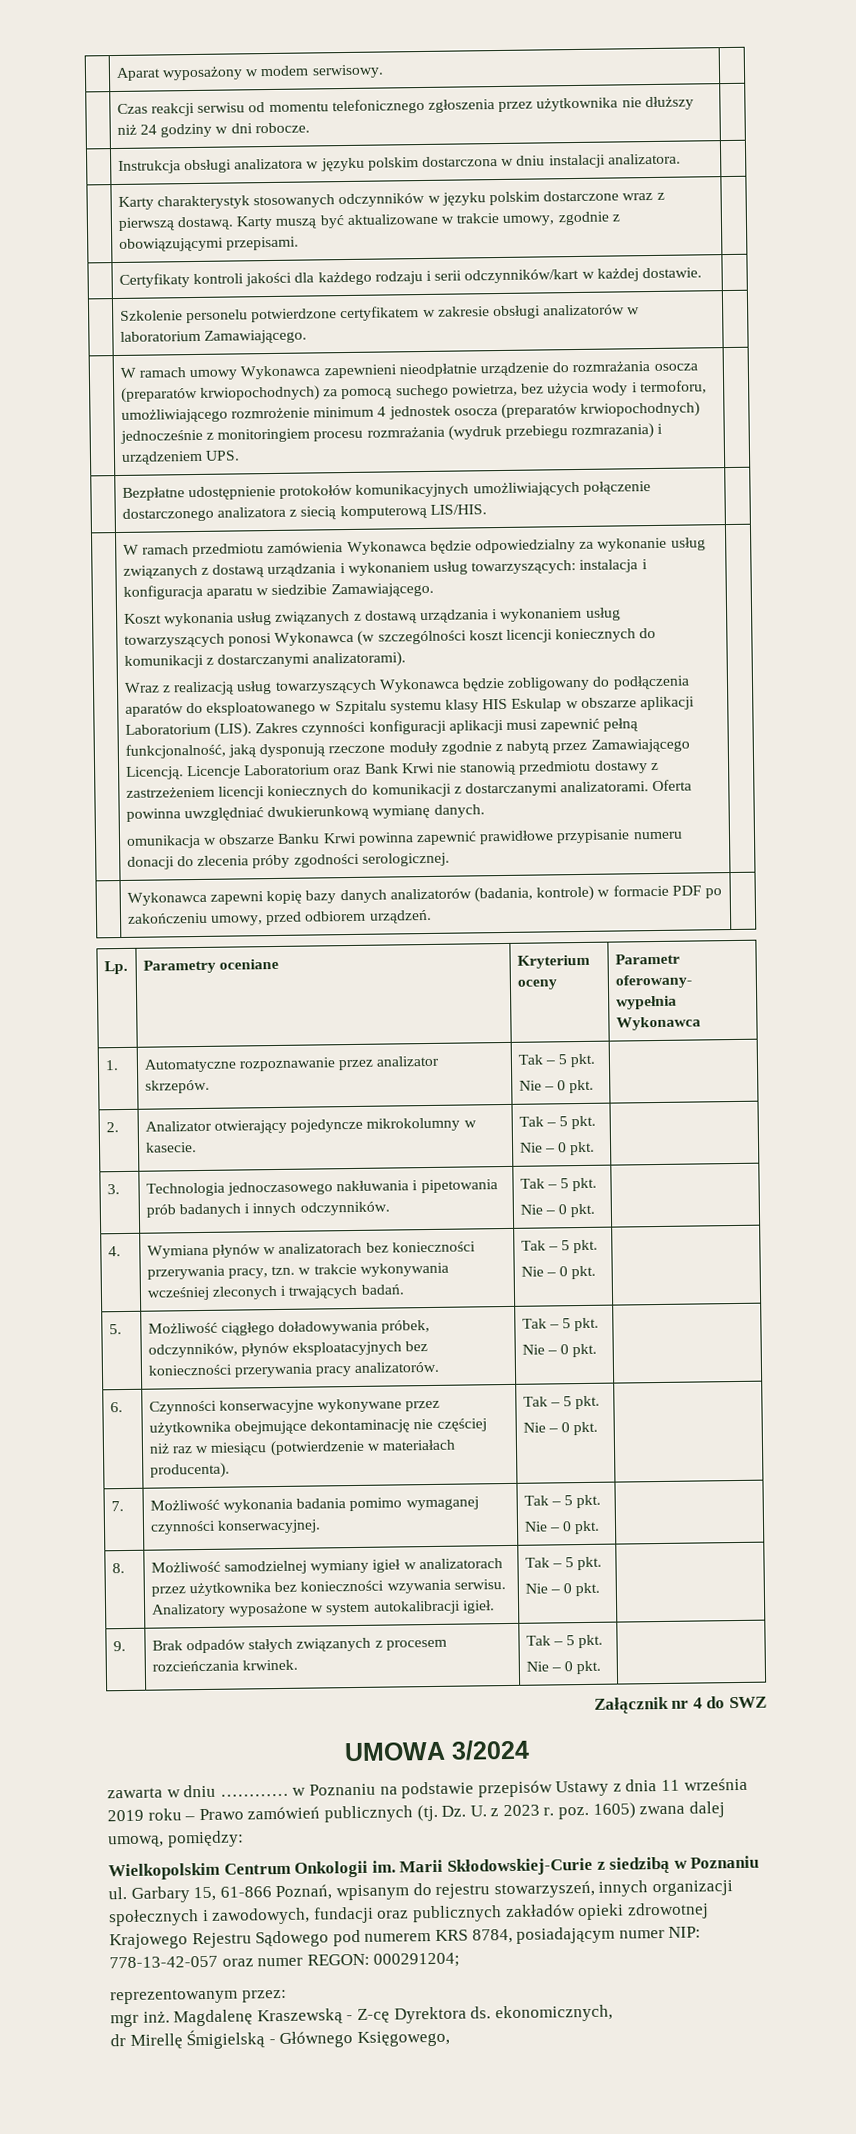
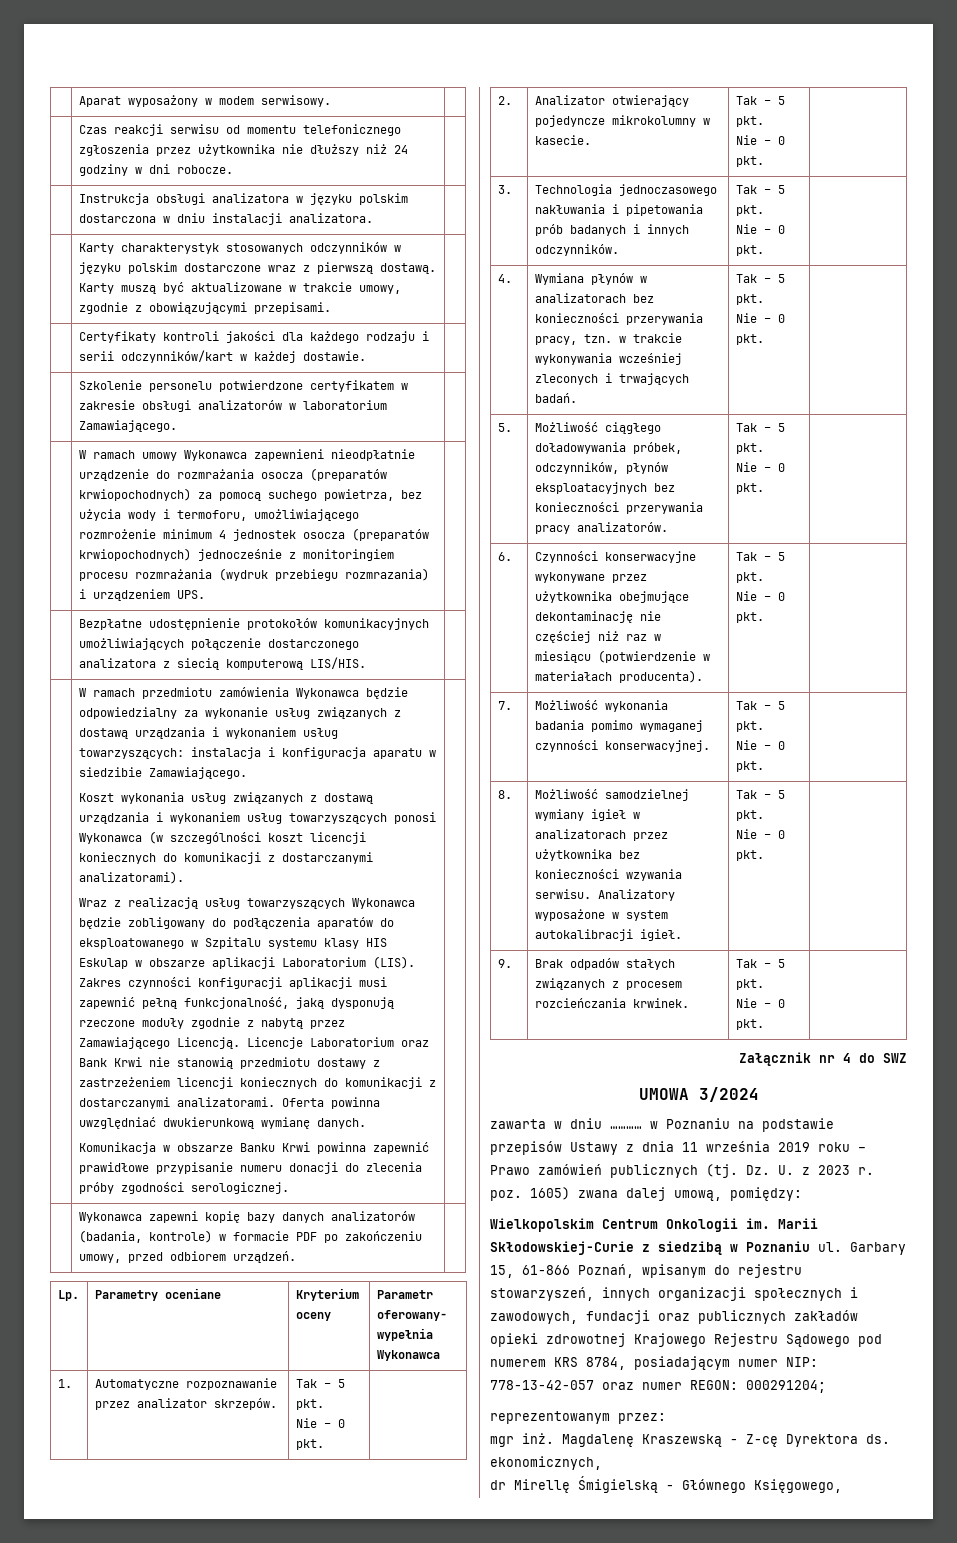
- omunikacja w obszarze Banku Krwi powinna zapewnić prawidłowe przypisanie numeru donacji do zlecenia próby zgodności serologicznej.
+ Komunikacja w obszarze Banku Krwi powinna zapewnić prawidłowe przypisanie numeru donacji do zlecenia próby zgodności serologicznej.

